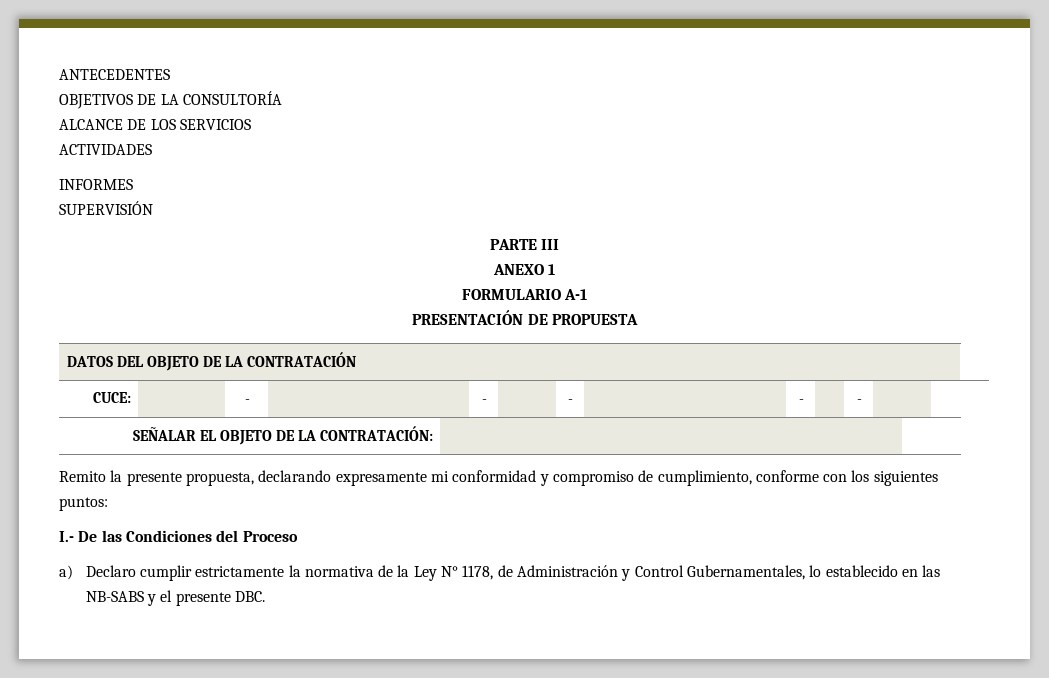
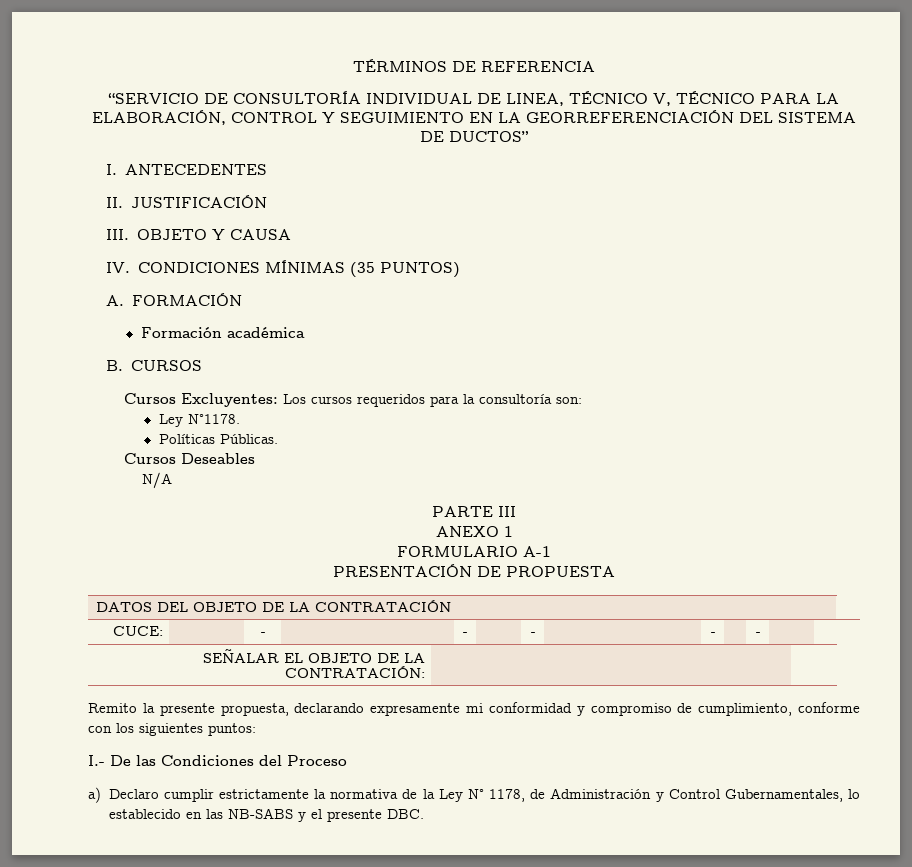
- ANTECEDENTES
- OBJETIVOS DE LA CONSULTORÍA
- ALCANCE DE LOS SERVICIOS
- ACTIVIDADES
- INFORMES
- SUPERVISIÓN
+ TÉRMINOS DE REFERENCIA
+ “SERVICIO DE CONSULTORÍA INDIVIDUAL DE LINEA, TÉCNICO V, TÉCNICO PARA LA ELABORACIÓN, CONTROL Y SEGUIMIENTO EN LA GEORREFERENCIACIÓN DEL SISTEMA DE DUCTOS”
+ I. ANTECEDENTES
+ II. JUSTIFICACIÓN
+ III. OBJETO Y CAUSA
+ IV. CONDICIONES MÍNIMAS (35 PUNTOS)
+ A. FORMACIÓN
+ Formación académica
+ B. CURSOS
+ Cursos Excluyentes: Los cursos requeridos para la consultoría son:
+ Ley N°1178.
+ Políticas Públicas.
+ Cursos Deseables
+ N/A

